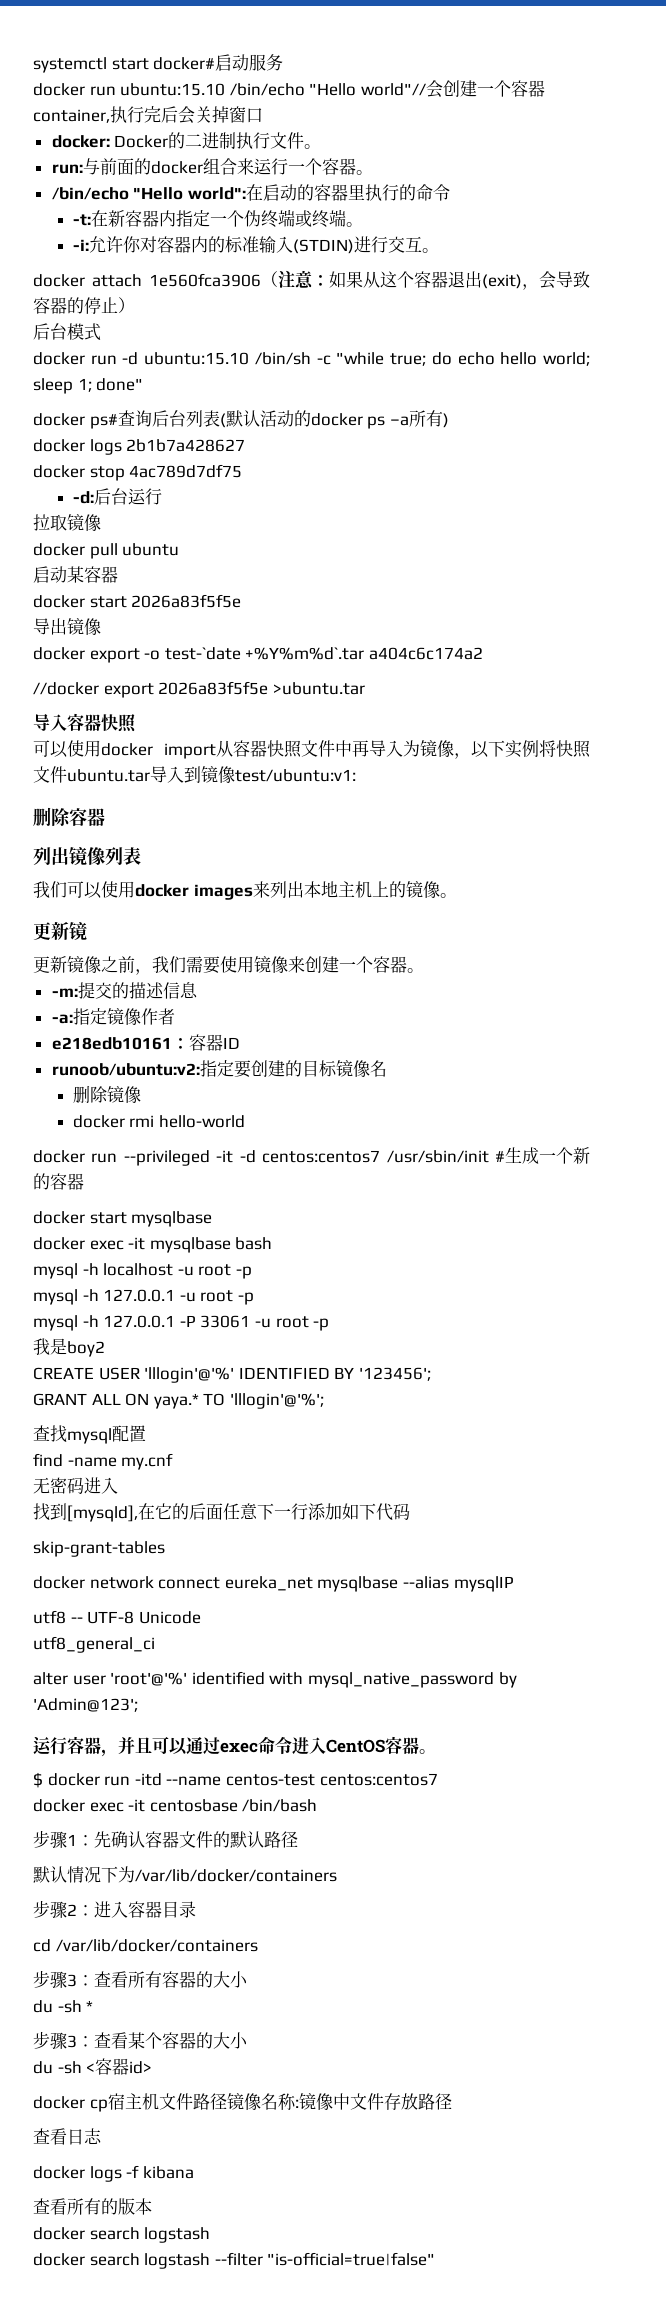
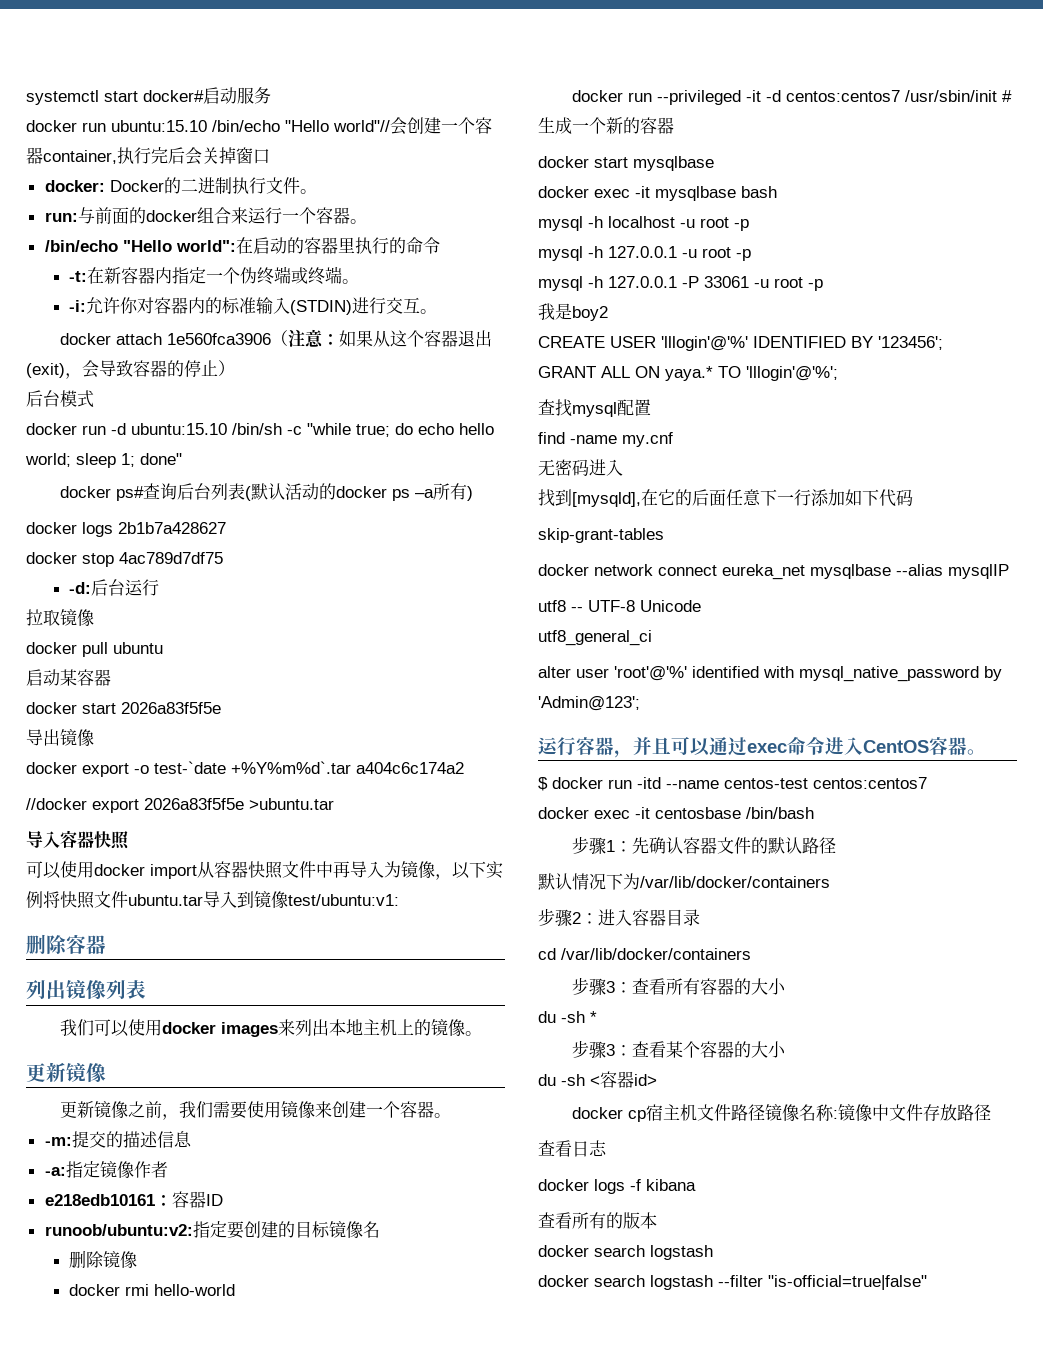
  我们可以使用docker images来列出本地主机上的镜像。
- 更新镜
+ 更新镜像

